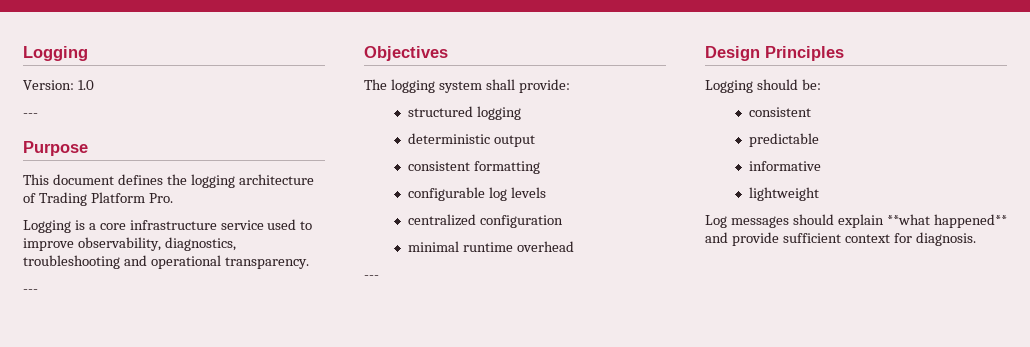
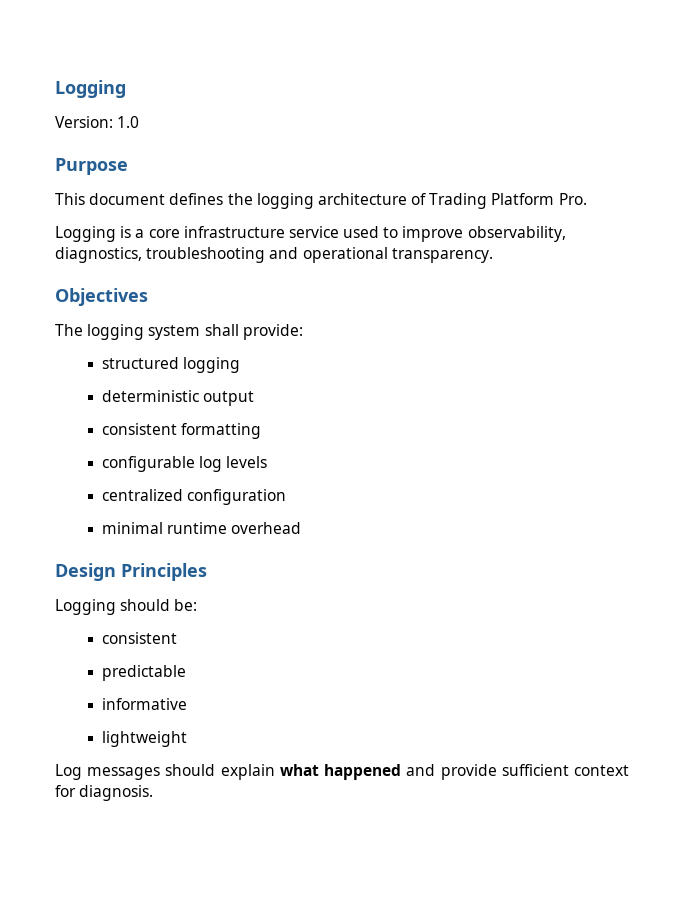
  Version: 1.0
- ---
  Logging is a core infrastructure service used to improve observability, diagnostics, troubleshooting and operational transparency.
- ---
  minimal runtime overhead
- ---
- Log messages should explain **what happened** and provide sufficient context for diagnosis.
+ Log messages should explain what happened and provide sufficient context for diagnosis.

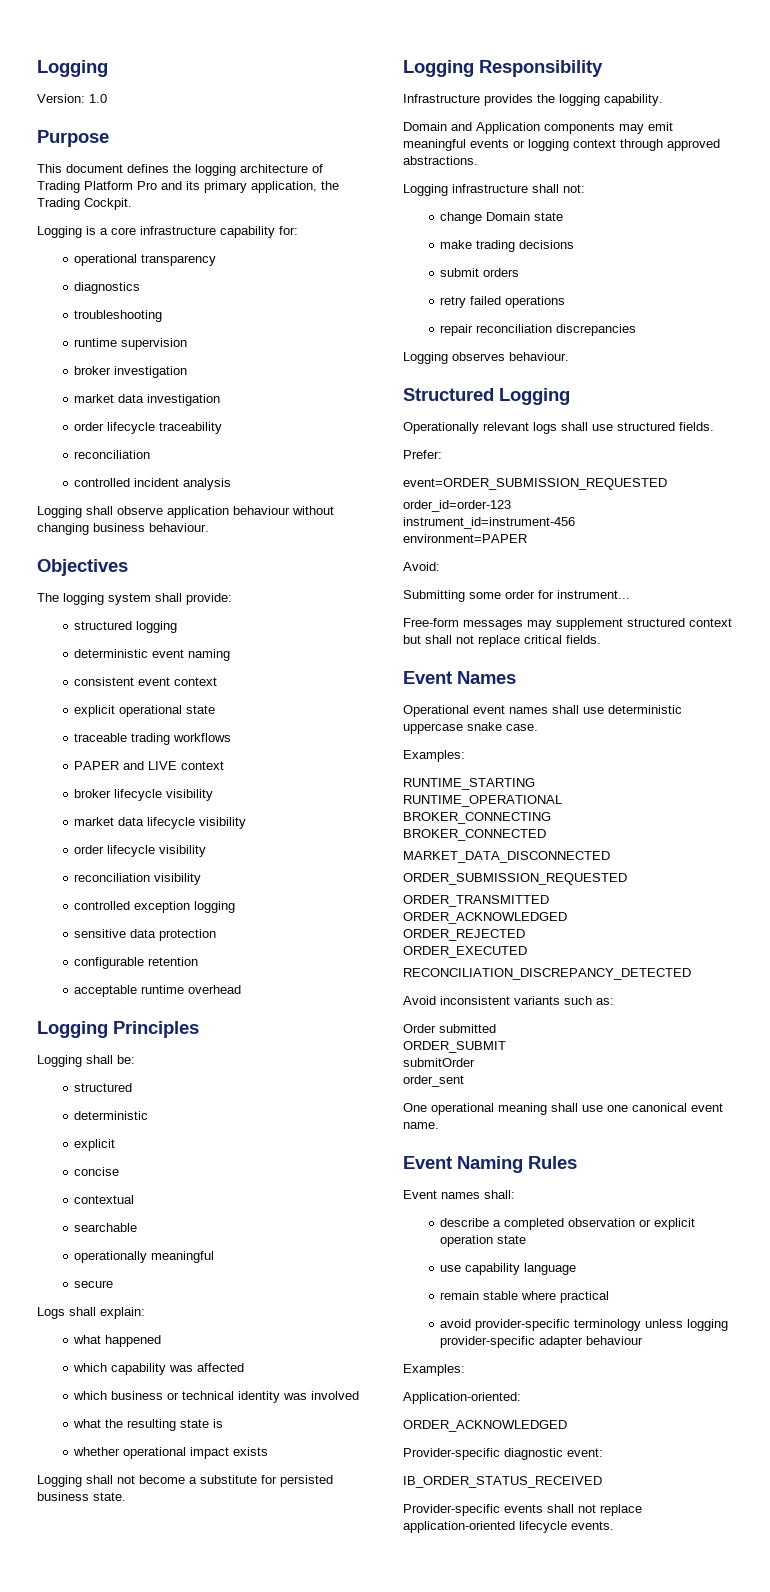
- This document defines the logging architecture of Trading Platform Pro.
+ This document defines the logging architecture of Trading Platform Pro and its primary application, the Trading Cockpit.
- Logging is a core infrastructure service used to improve observability, diagnostics, troubleshooting and operational transparency.
+ Logging is a core infrastructure capability for:
+ operational transparency
+ diagnostics
+ troubleshooting
+ runtime supervision
+ broker investigation
+ market data investigation
+ order lifecycle traceability
+ reconciliation
+ controlled incident analysis
+ Logging shall observe application behaviour without changing business behaviour.
- deterministic output
- consistent formatting
- configurable log levels
- centralized configuration
- minimal runtime overhead
+ deterministic event naming
+ consistent event context
+ explicit operational state
+ traceable trading workflows
+ PAPER and LIVE context
+ broker lifecycle visibility
+ market data lifecycle visibility
+ order lifecycle visibility
+ reconciliation visibility
+ controlled exception logging
+ sensitive data protection
+ configurable retention
+ acceptable runtime overhead
- Design Principles
+ Logging Principles
- Logging should be:
- consistent
- predictable
- informative
- lightweight
- Log messages should explain what happened and provide sufficient context for diagnosis.
+ Logging shall be:
+ structured
+ deterministic
+ explicit
+ concise
+ contextual
+ searchable
+ operationally meaningful
+ secure
+ Logs shall explain:
+ what happened
+ which capability was affected
+ which business or technical identity was involved
+ what the resulting state is
+ whether operational impact exists
+ Logging shall not become a substitute for persisted business state.
+ Logging Responsibility
+ Infrastructure provides the logging capability.
+ Domain and Application components may emit meaningful events or logging context through approved abstractions.
+ Logging infrastructure shall not:
+ change Domain state
+ make trading decisions
+ submit orders
+ retry failed operations
+ repair reconciliation discrepancies
+ Logging observes behaviour.
+ Structured Logging
+ Operationally relevant logs shall use structured fields.
+ Prefer:
+ event=ORDER_SUBMISSION_REQUESTED
+ order_id=order-123
+ instrument_id=instrument-456
+ environment=PAPER
+ Avoid:
+ Submitting some order for instrument...
+ Free-form messages may supplement structured context but shall not replace critical fields.
+ Event Names
+ Operational event names shall use deterministic uppercase snake case.
+ Examples:
+ RUNTIME_STARTING
+ RUNTIME_OPERATIONAL
+ BROKER_CONNECTING
+ BROKER_CONNECTED
+ MARKET_DATA_DISCONNECTED
+ ORDER_SUBMISSION_REQUESTED
+ ORDER_TRANSMITTED
+ ORDER_ACKNOWLEDGED
+ ORDER_REJECTED
+ ORDER_EXECUTED
+ RECONCILIATION_DISCREPANCY_DETECTED
+ Avoid inconsistent variants such as:
+ Order submitted
+ ORDER_SUBMIT
+ submitOrder
+ order_sent
+ One operational meaning shall use one canonical event name.
+ Event Naming Rules
+ Event names shall:
+ describe a completed observation or explicit operation state
+ use capability language
+ remain stable where practical
+ avoid provider-specific terminology unless logging provider-specific adapter behaviour
+ Examples:
+ Application-oriented:
+ ORDER_ACKNOWLEDGED
+ Provider-specific diagnostic event:
+ IB_ORDER_STATUS_RECEIVED
+ Provider-specific events shall not replace application-oriented lifecycle events.

